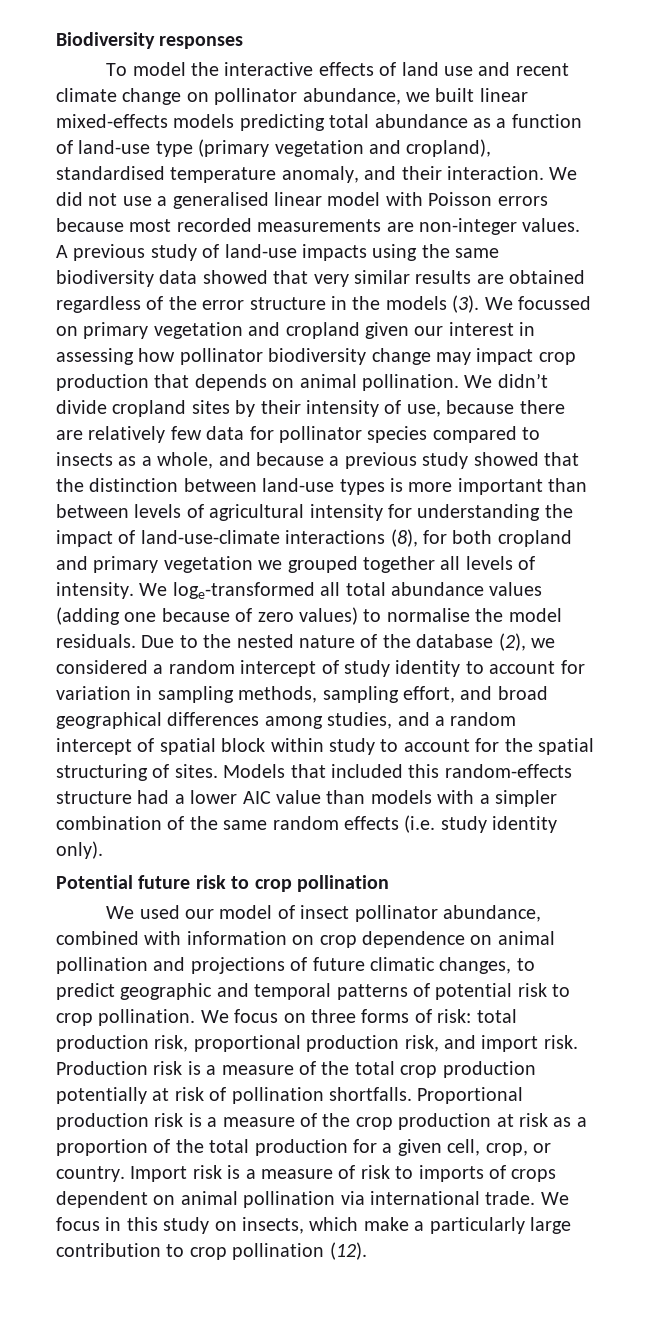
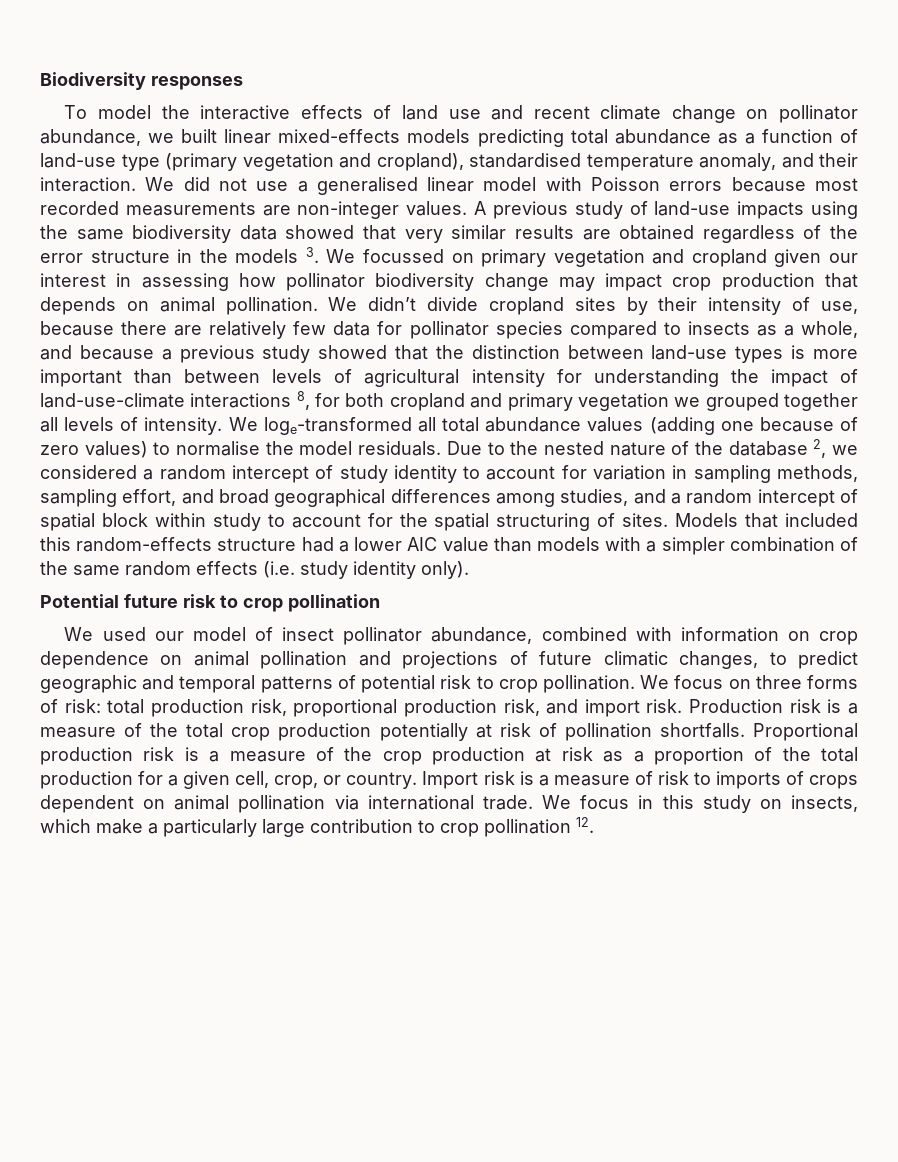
- A previous study of land-use impacts using the same biodiversity data showed that very similar results are obtained regardless of the error structure in the models (3). We focussed on primary vegetation and cropland given our interest in assessing how pollinator biodiversity change may impact crop production that depends on animal pollination.
+ A previous study of land-use impacts using the same biodiversity data showed that very similar results are obtained regardless of the error structure in the models 3. We focussed on primary vegetation and cropland given our interest in assessing how pollinator biodiversity change may impact crop production that depends on animal pollination.
- We didn’t divide cropland sites by their intensity of use, because there are relatively few data for pollinator species compared to insects as a whole, and because a previous study showed that the distinction between land-use types is more important than between levels of agricultural intensity for understanding the impact of land-use-climate interactions (8), for both cropland and primary vegetation we grouped together all levels of intensity.
+ We didn’t divide cropland sites by their intensity of use, because there are relatively few data for pollinator species compared to insects as a whole, and because a previous study showed that the distinction between land-use types is more important than between levels of agricultural intensity for understanding the impact of land-use-climate interactions 8, for both cropland and primary vegetation we grouped together all levels of intensity.
- Due to the nested nature of the database (2), we considered a random intercept of study identity to account for variation in sampling methods, sampling effort, and broad geographical differences among studies, and a random intercept of spatial block within study to account for the spatial structuring of sites.
+ Due to the nested nature of the database 2, we considered a random intercept of study identity to account for variation in sampling methods, sampling effort, and broad geographical differences among studies, and a random intercept of spatial block within study to account for the spatial structuring of sites.
- We focus in this study on insects, which make a particularly large contribution to crop pollination (12).
+ We focus in this study on insects, which make a particularly large contribution to crop pollination 12.

